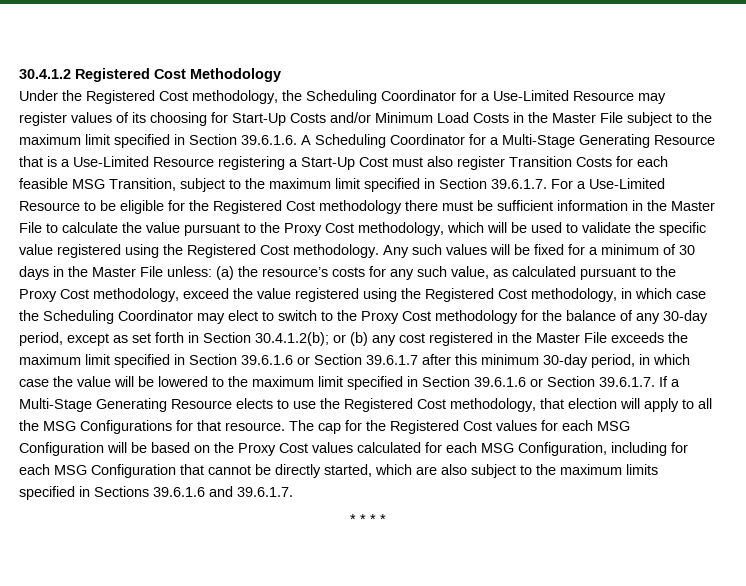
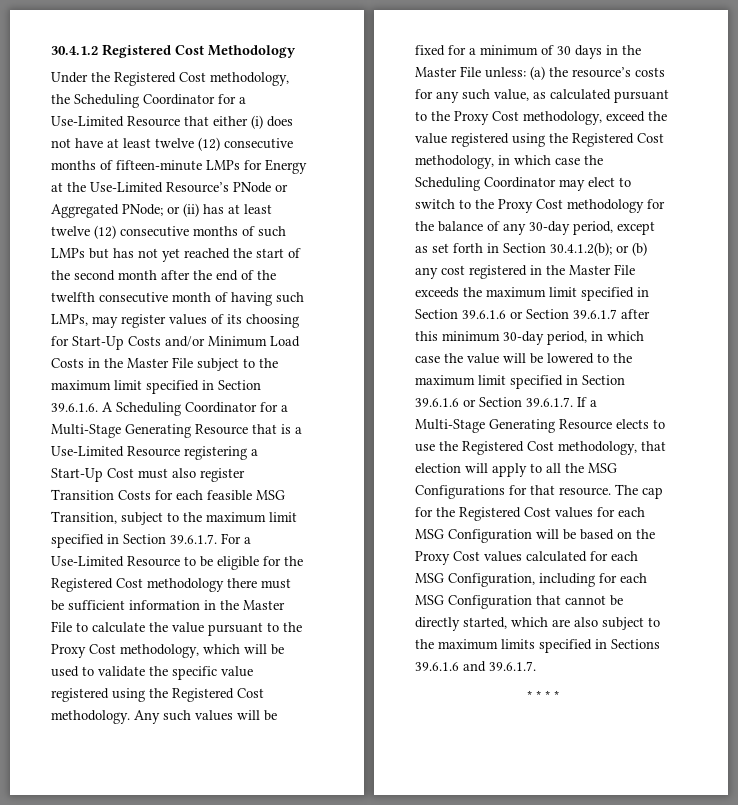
- Under the Registered Cost methodology, the Scheduling Coordinator for a Use-Limited Resource may register values of its choosing for Start-Up Costs and/or Minimum Load Costs in the Master File subject to the maximum limit specified in Section 39.6.1.6. A Scheduling Coordinator for a Multi-Stage Generating Resource that is a Use-Limited Resource registering a Start-Up Cost must also register Transition Costs for each feasible MSG Transition, subject to the maximum limit specified in Section 39.6.1.7. For a Use-Limited Resource to be eligible for the Registered Cost methodology there must be sufficient information in the Master File to calculate the value pursuant to the Proxy Cost methodology, which will be used to validate the specific value registered using the Registered Cost methodology.
+ Under the Registered Cost methodology, the Scheduling Coordinator for a Use-Limited Resource that either (i) does not have at least twelve (12) consecutive months of fifteen-minute LMPs for Energy at the Use-Limited Resource’s PNode or Aggregated PNode; or (ii) has at least twelve (12) consecutive months of such LMPs but has not yet reached the start of the second month after the end of the twelfth consecutive month of having such LMPs, may register values of its choosing for Start-Up Costs and/or Minimum Load Costs in the Master File subject to the maximum limit specified in Section 39.6.1.6. A Scheduling Coordinator for a Multi-Stage Generating Resource that is a Use-Limited Resource registering a Start-Up Cost must also register Transition Costs for each feasible MSG Transition, subject to the maximum limit specified in Section 39.6.1.7. For a Use-Limited Resource to be eligible for the Registered Cost methodology there must be sufficient information in the Master File to calculate the value pursuant to the Proxy Cost methodology, which will be used to validate the specific value registered using the Registered Cost methodology.

